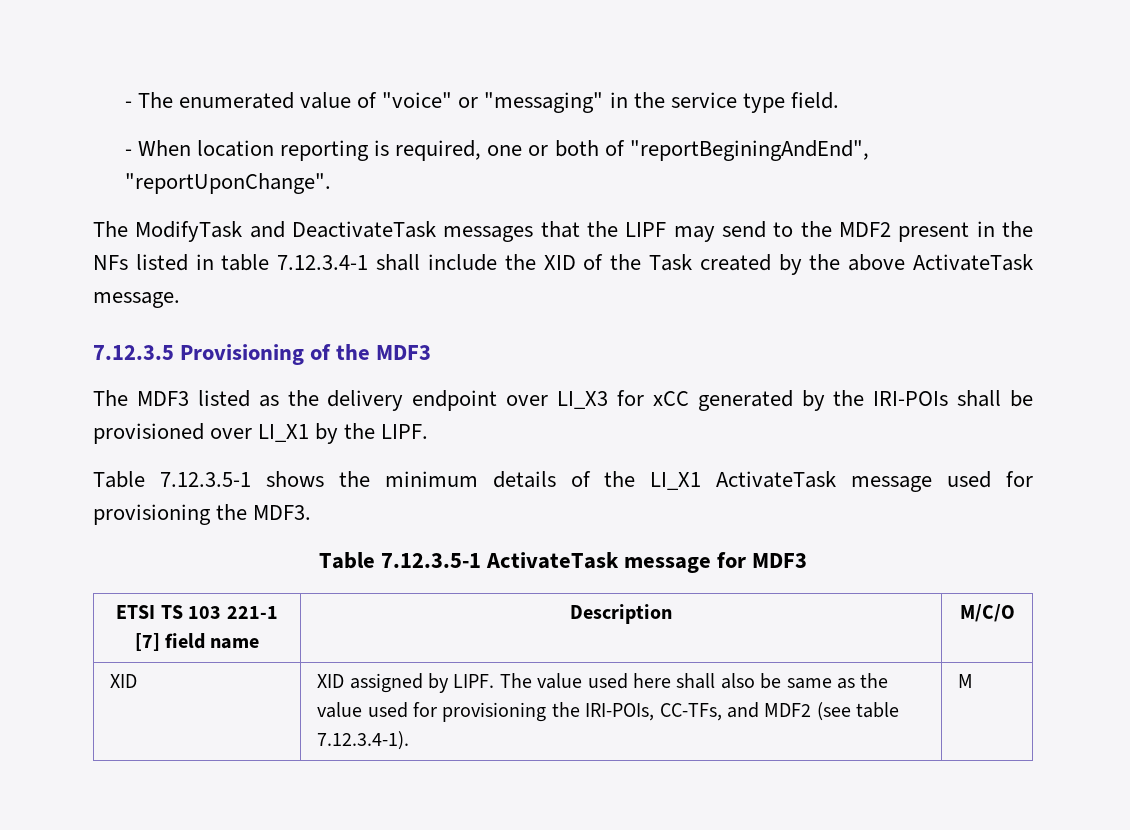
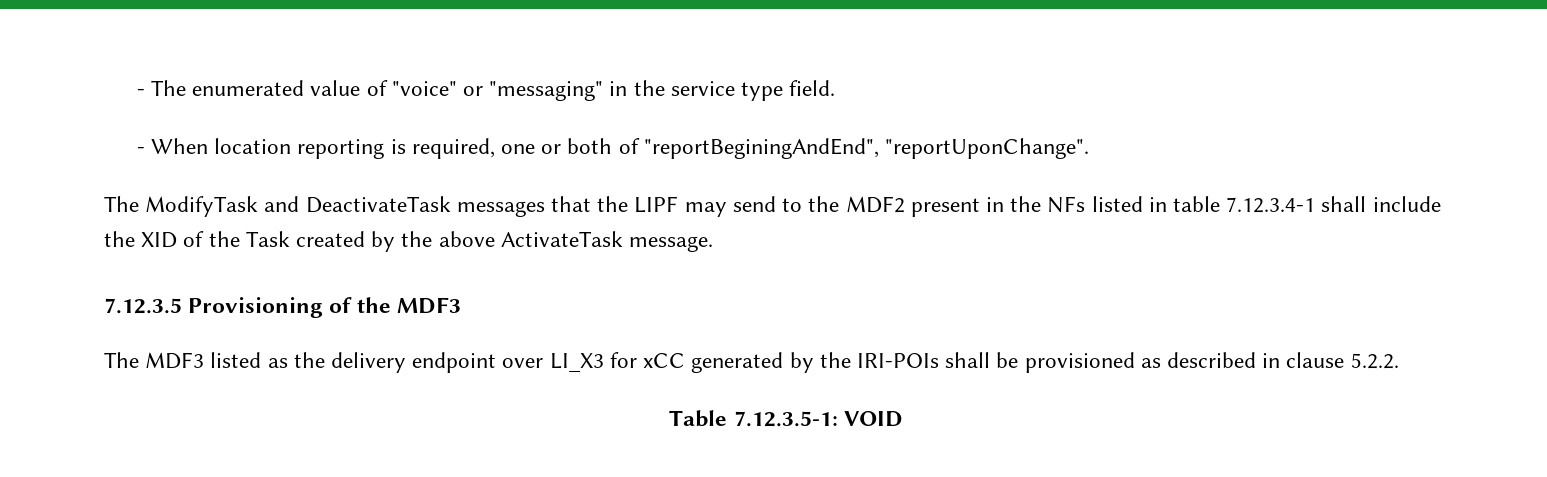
- The MDF3 listed as the delivery endpoint over LI_X3 for xCC generated by the IRI-POIs shall be provisioned over LI_X1 by the LIPF.
- Table 7.12.3.5-1 shows the minimum details of the LI_X1 ActivateTask message used for provisioning the MDF3.
- Table 7.12.3.5-1 ActivateTask message for MDF3
- ETSI TS 103 221-1 [7] field name | Description | M/C/O
- XID | XID assigned by LIPF. The value used here shall also be same as the value used for provisioning the IRI-POIs, CC-TFs, and MDF2 (see table 7.12.3.4-1). | M
+ The MDF3 listed as the delivery endpoint over LI_X3 for xCC generated by the IRI-POIs shall be provisioned as described in clause 5.2.2.
+ Table 7.12.3.5-1: VOID

